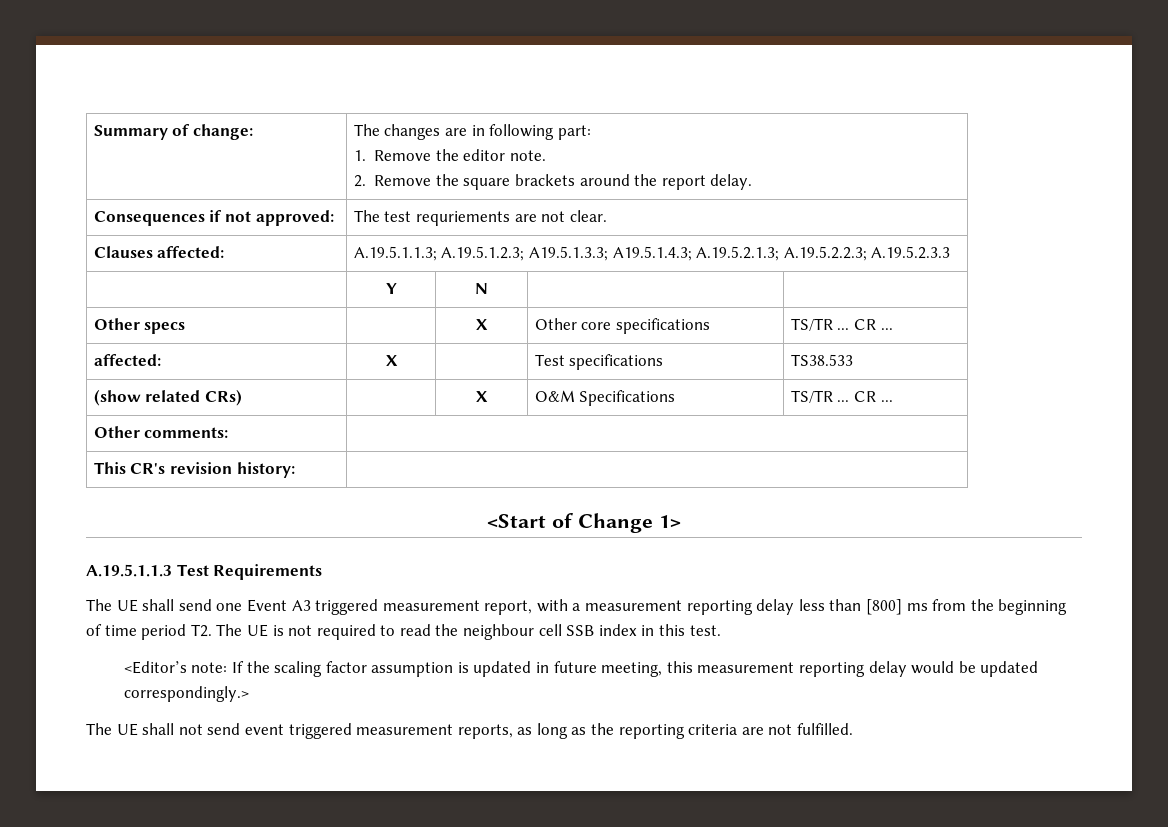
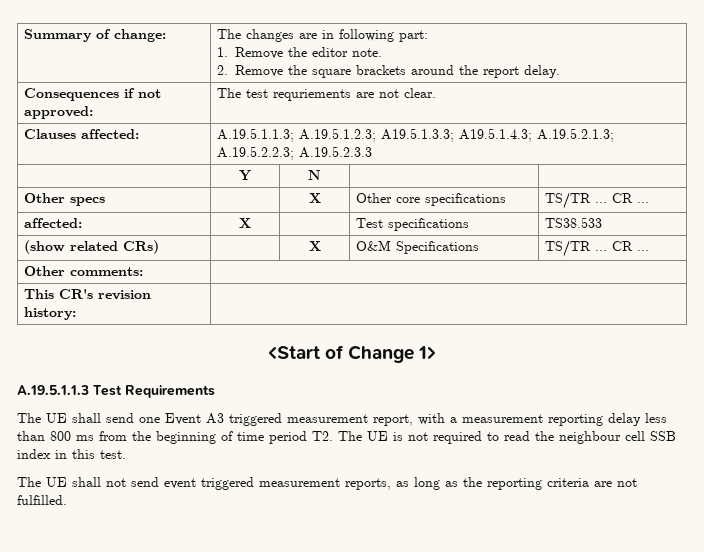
- The UE shall send one Event A3 triggered measurement report, with a measurement reporting delay less than [800] ms from the beginning of time period T2. The UE is not required to read the neighbour cell SSB index in this test.
+ The UE shall send one Event A3 triggered measurement report, with a measurement reporting delay less than 800 ms from the beginning of time period T2. The UE is not required to read the neighbour cell SSB index in this test.
- <Editor’s note: If the scaling factor assumption is updated in future meeting, this measurement reporting delay would be updated correspondingly.>

